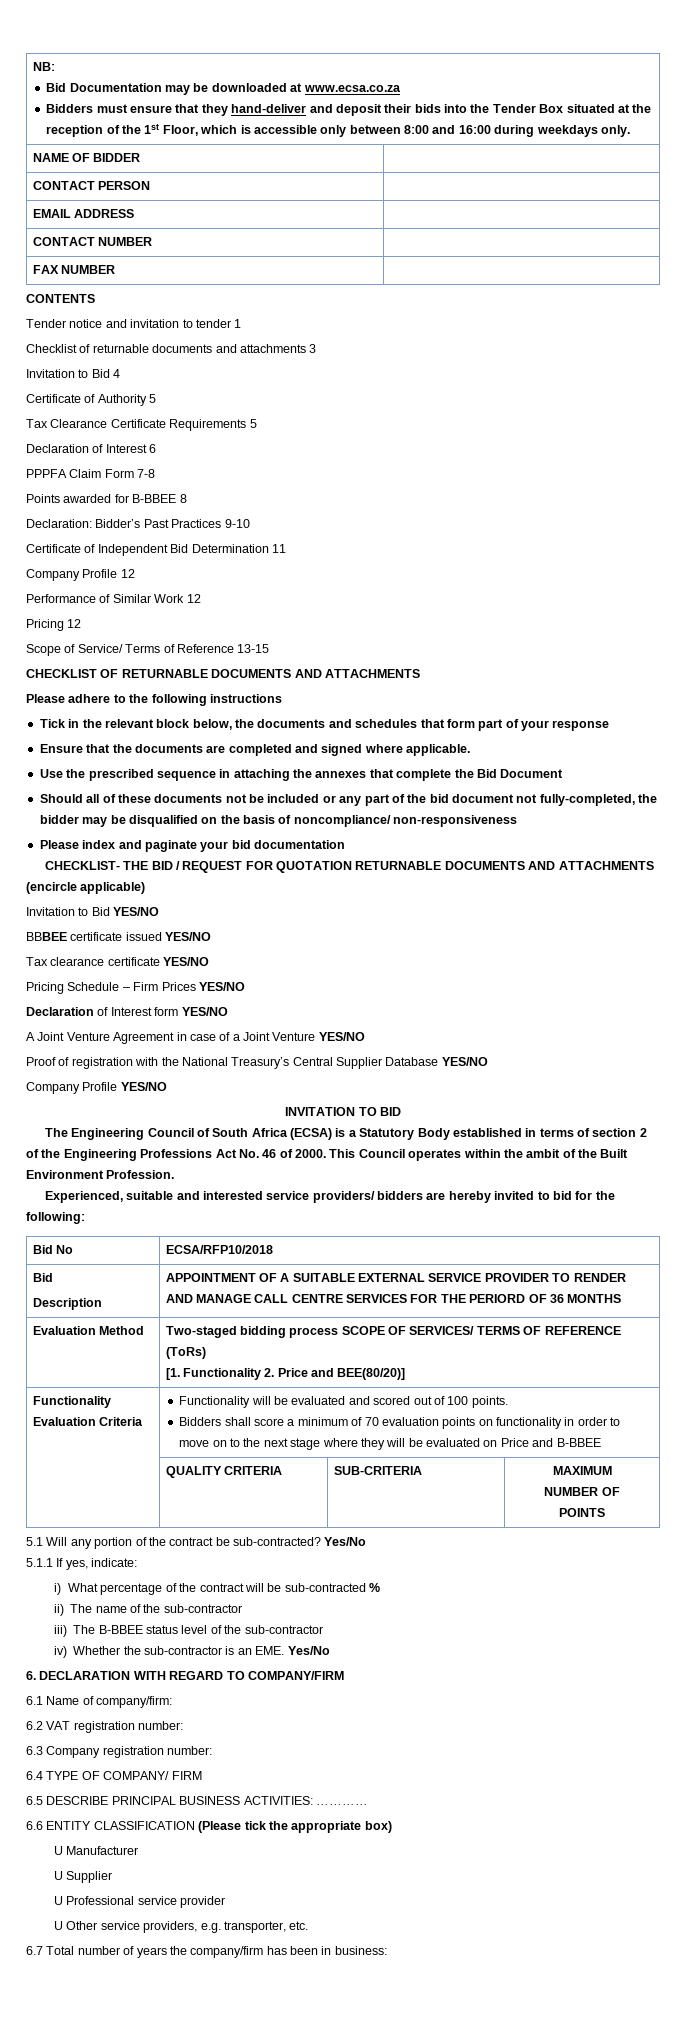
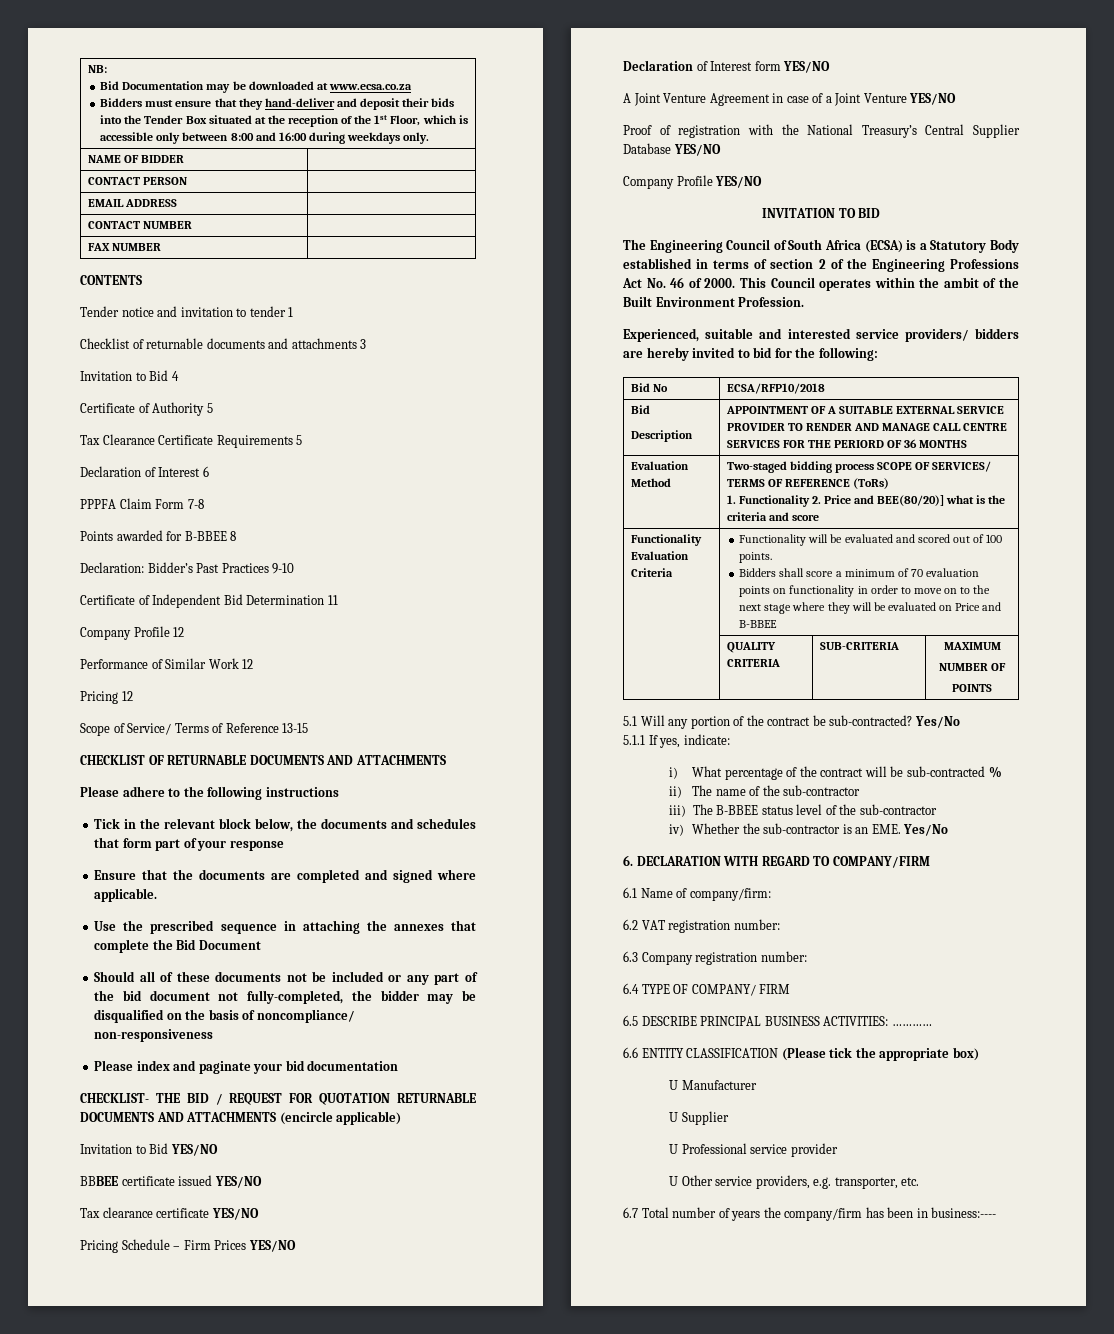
  Evaluation Method | Two-staged bidding process SCOPE OF SERVICES/ TERMS OF REFERENCE (ToRs)
- [1. Functionality 2. Price and BEE(80/20)]
+ 1. Functionality 2. Price and BEE(80/20)] what is the criteria and score
- 6.7 Total number of years the company/firm has been in business:
+ 6.7 Total number of years the company/firm has been in business:----

